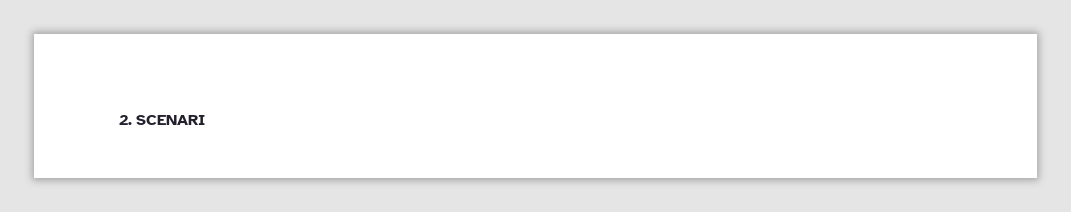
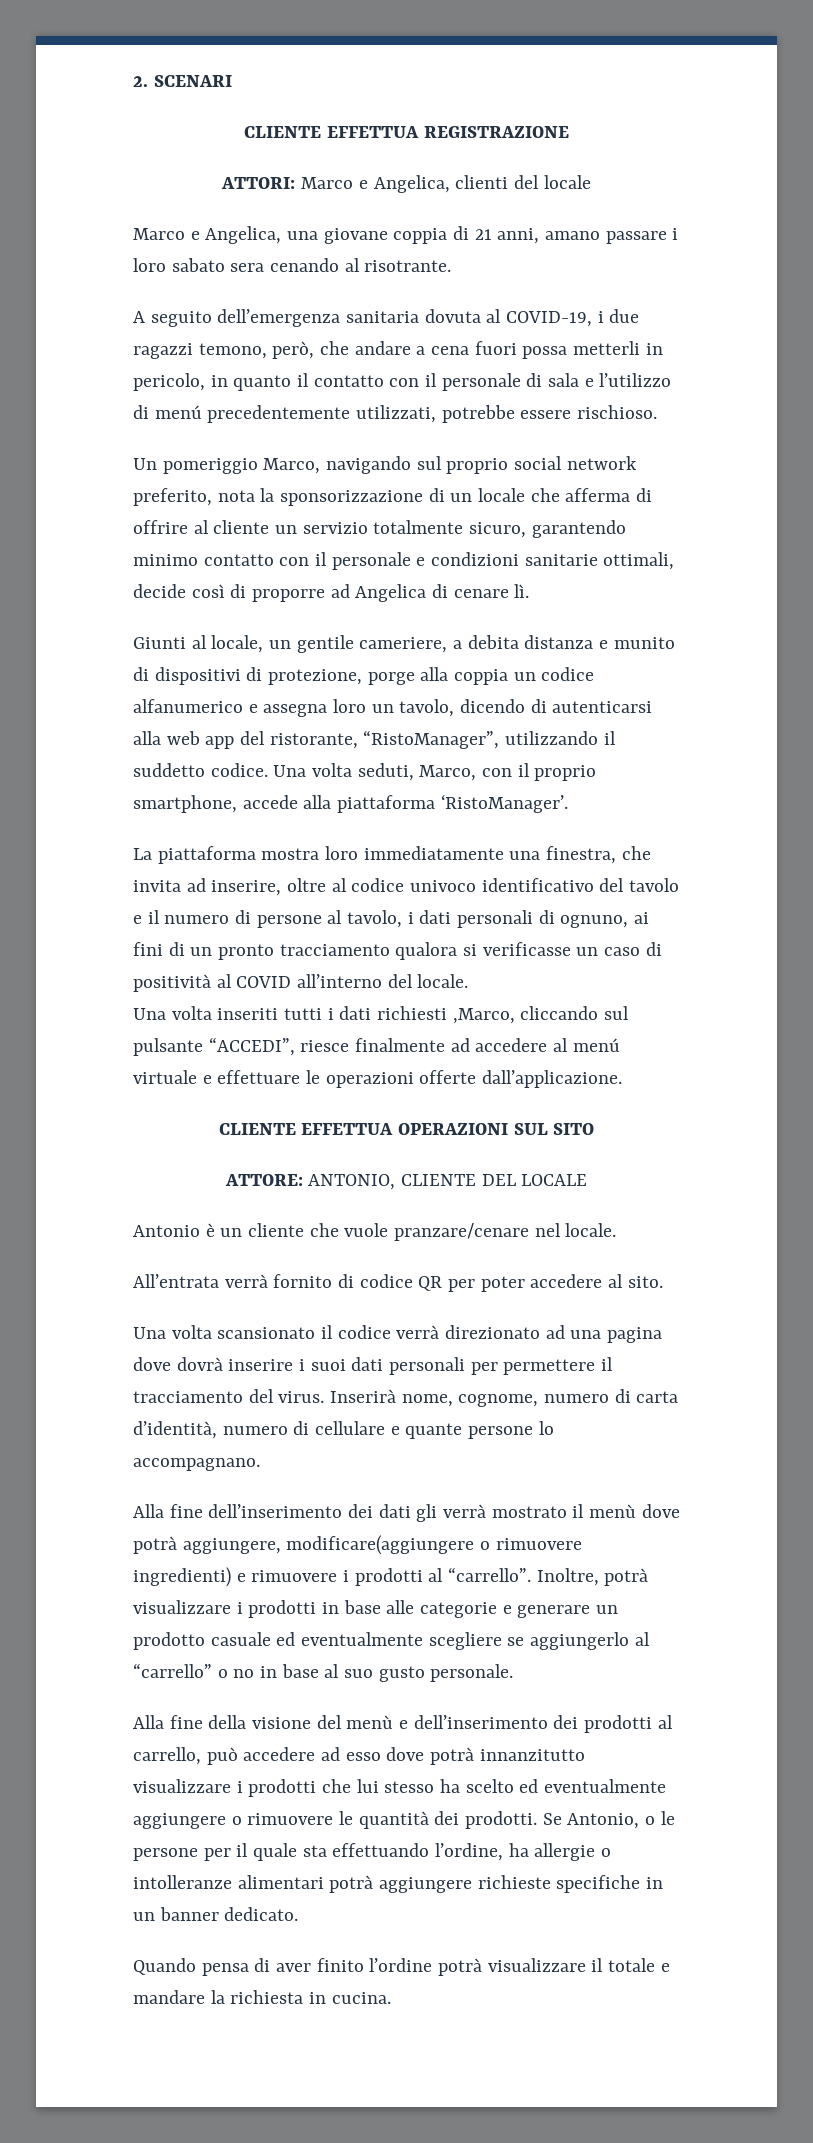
+ CLIENTE EFFETTUA REGISTRAZIONE
+ ATTORI: Marco e Angelica, clienti del locale
+ Marco e Angelica, una giovane coppia di 21 anni, amano passare i loro sabato sera cenando al risotrante.
+ A seguito dell’emergenza sanitaria dovuta al COVID-19, i due ragazzi temono, però, che andare a cena fuori possa metterli in pericolo, in quanto il contatto con il personale di sala e l’utilizzo di menú precedentemente utilizzati, potrebbe essere rischioso.
+ Un pomeriggio Marco, navigando sul proprio social network preferito, nota la sponsorizzazione di un locale che afferma di offrire al cliente un servizio totalmente sicuro, garantendo minimo contatto con il personale e condizioni sanitarie ottimali, decide così di proporre ad Angelica di cenare lì.
+ Giunti al locale, un gentile cameriere, a debita distanza e munito di dispositivi di protezione, porge alla coppia un codice alfanumerico e assegna loro un tavolo, dicendo di autenticarsi alla web app del ristorante, “RistoManager”, utilizzando il suddetto codice. Una volta seduti, Marco, con il proprio smartphone, accede alla piattaforma ‘RistoManager’.
+ La piattaforma mostra loro immediatamente una finestra, che invita ad inserire, oltre al codice univoco identificativo del tavolo e il numero di persone al tavolo, i dati personali di ognuno, ai fini di un pronto tracciamento qualora si verificasse un caso di positività al COVID all’interno del locale.
+ Una volta inseriti tutti i dati richiesti ,Marco, cliccando sul pulsante “ACCEDI”, riesce finalmente ad accedere al menú virtuale e effettuare le operazioni offerte dall’applicazione.
+ CLIENTE EFFETTUA OPERAZIONI SUL SITO
+ ATTORE: ANTONIO, CLIENTE DEL LOCALE
+ Antonio è un cliente che vuole pranzare/cenare nel locale.
+ All’entrata verrà fornito di codice QR per poter accedere al sito.
+ Una volta scansionato il codice verrà direzionato ad una pagina dove dovrà inserire i suoi dati personali per permettere il tracciamento del virus. Inserirà nome, cognome, numero di carta d’identità, numero di cellulare e quante persone lo accompagnano.
+ Alla fine dell’inserimento dei dati gli verrà mostrato il menù dove potrà aggiungere, modificare(aggiungere o rimuovere ingredienti) e rimuovere i prodotti al “carrello”. Inoltre, potrà visualizzare i prodotti in base alle categorie e generare un prodotto casuale ed eventualmente scegliere se aggiungerlo al “carrello” o no in base al suo gusto personale.
+ Alla fine della visione del menù e dell’inserimento dei prodotti al carrello, può accedere ad esso dove potrà innanzitutto visualizzare i prodotti che lui stesso ha scelto ed eventualmente aggiungere o rimuovere le quantità dei prodotti. Se Antonio, o le persone per il quale sta effettuando l’ordine, ha allergie o intolleranze alimentari potrà aggiungere richieste specifiche in un banner dedicato.
+ Quando pensa di aver finito l’ordine potrà visualizzare il totale e mandare la richiesta in cucina.

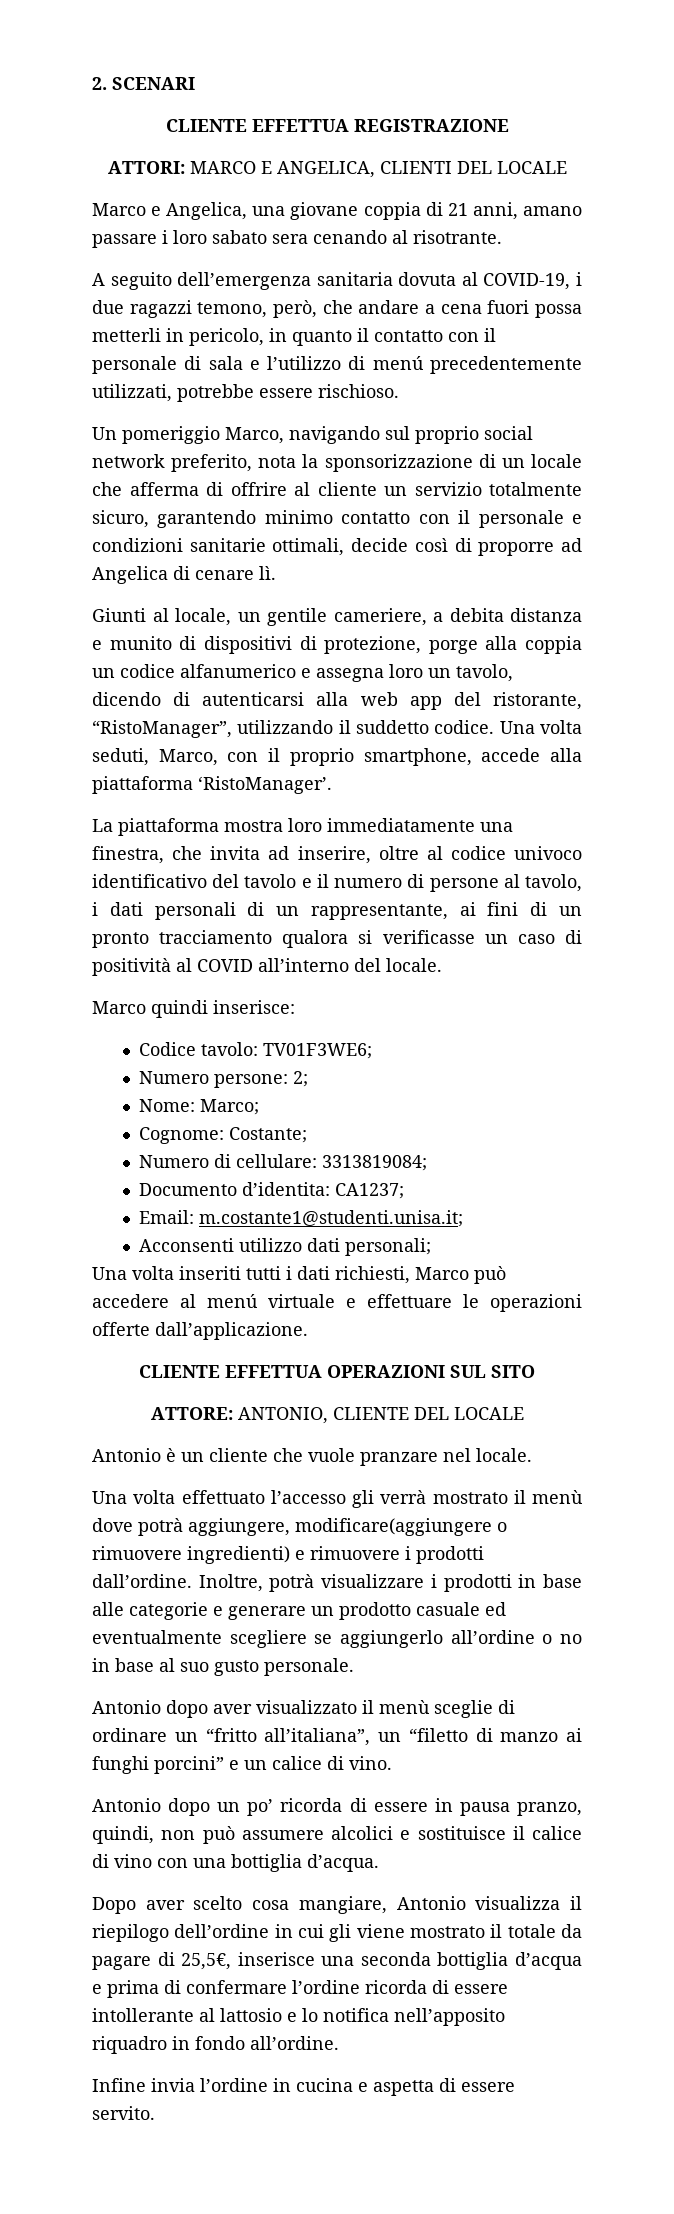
- ATTORI: Marco e Angelica, clienti del locale
+ ATTORI: MARCO E ANGELICA, CLIENTI DEL LOCALE
- La piattaforma mostra loro immediatamente una finestra, che invita ad inserire, oltre al codice univoco identificativo del tavolo e il numero di persone al tavolo, i dati personali di ognuno, ai fini di un pronto tracciamento qualora si verificasse un caso di positività al COVID all’interno del locale.
+ La piattaforma mostra loro immediatamente una finestra, che invita ad inserire, oltre al codice univoco identificativo del tavolo e il numero di persone al tavolo, i dati personali di un rappresentante, ai fini di un pronto tracciamento qualora si verificasse un caso di positività al COVID all’interno del locale.
+ Marco quindi inserisce:
+ Codice tavolo: TV01F3WE6;
+ Numero persone: 2;
+ Nome: Marco;
+ Cognome: Costante;
+ Numero di cellulare: 3313819084;
+ Documento d’identita: CA1237;
+ Email: m.costante1@studenti.unisa.it;
+ Acconsenti utilizzo dati personali;
- Una volta inseriti tutti i dati richiesti ,Marco, cliccando sul pulsante “ACCEDI”, riesce finalmente ad accedere al menú virtuale e effettuare le operazioni offerte dall’applicazione.
+ Una volta inseriti tutti i dati richiesti, Marco può accedere al menú virtuale e effettuare le operazioni offerte dall’applicazione.
- Antonio è un cliente che vuole pranzare/cenare nel locale.
+ Antonio è un cliente che vuole pranzare nel locale.
- All’entrata verrà fornito di codice QR per poter accedere al sito.
- Una volta scansionato il codice verrà direzionato ad una pagina dove dovrà inserire i suoi dati personali per permettere il tracciamento del virus. Inserirà nome, cognome, numero di carta d’identità, numero di cellulare e quante persone lo accompagnano.
- Alla fine dell’inserimento dei dati gli verrà mostrato il menù dove potrà aggiungere, modificare(aggiungere o rimuovere ingredienti) e rimuovere i prodotti al “carrello”.
+ Una volta effettuato l’accesso gli verrà mostrato il menù dove potrà aggiungere, modificare(aggiungere o rimuovere ingredienti) e rimuovere i prodotti dall’ordine.
- Inoltre, potrà visualizzare i prodotti in base alle categorie e generare un prodotto casuale ed eventualmente scegliere se aggiungerlo al “carrello” o no in base al suo gusto personale.
+ Inoltre, potrà visualizzare i prodotti in base alle categorie e generare un prodotto casuale ed eventualmente scegliere se aggiungerlo all’ordine o no in base al suo gusto personale.
- Alla fine della visione del menù e dell’inserimento dei prodotti al carrello, può accedere ad esso dove potrà innanzitutto visualizzare i prodotti che lui stesso ha scelto ed eventualmente aggiungere o rimuovere le quantità dei prodotti. Se Antonio, o le persone per il quale sta effettuando l’ordine, ha allergie o intolleranze alimentari potrà aggiungere richieste specifiche in un banner dedicato.
- Quando pensa di aver finito l’ordine potrà visualizzare il totale e mandare la richiesta in cucina.
+ Antonio dopo aver visualizzato il menù sceglie di ordinare un “fritto all’italiana”, un “filetto di manzo ai funghi porcini” e un calice di vino.
+ Antonio dopo un po’ ricorda di essere in pausa pranzo, quindi, non può assumere alcolici e sostituisce il calice di vino con una bottiglia d’acqua.
+ Dopo aver scelto cosa mangiare, Antonio visualizza il riepilogo dell’ordine in cui gli viene mostrato il totale da pagare di 25,5€, inserisce una seconda bottiglia d’acqua e prima di confermare l’ordine ricorda di essere intollerante al lattosio e lo notifica nell’apposito riquadro in fondo all’ordine.
+ Infine invia l’ordine in cucina e aspetta di essere servito.

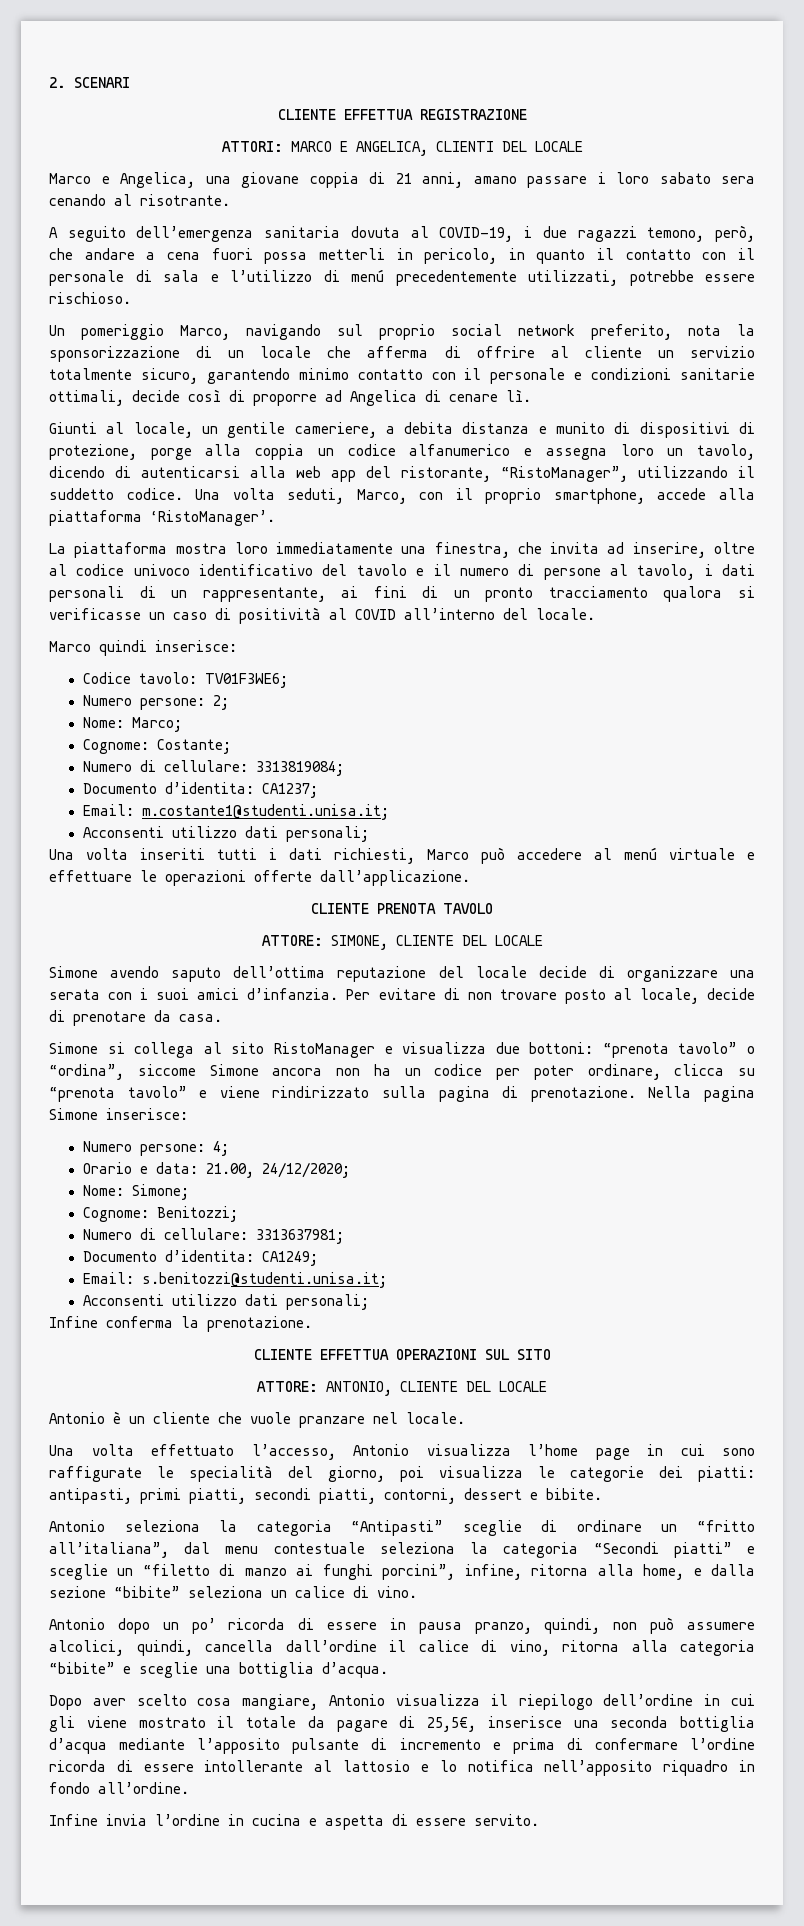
+ CLIENTE PRENOTA TAVOLO
+ ATTORE: SIMONE, CLIENTE DEL LOCALE
+ Simone avendo saputo dell’ottima reputazione del locale decide di organizzare una serata con i suoi amici d’infanzia. Per evitare di non trovare posto al locale, decide di prenotare da casa.
+ Simone si collega al sito RistoManager e visualizza due bottoni: “prenota tavolo” o “ordina”, siccome Simone ancora non ha un codice per poter ordinare, clicca su “prenota tavolo” e viene rindirizzato sulla pagina di prenotazione. Nella pagina Simone inserisce:
+ Numero persone: 4;
+ Orario e data: 21.00, 24/12/2020;
+ Nome: Simone;
+ Cognome: Benitozzi;
+ Numero di cellulare: 3313637981;
+ Documento d’identita: CA1249;
+ Email: s.benitozzi@studenti.unisa.it;
+ Acconsenti utilizzo dati personali;
+ Infine conferma la prenotazione.
- Una volta effettuato l’accesso gli verrà mostrato il menù dove potrà aggiungere, modificare(aggiungere o rimuovere ingredienti) e rimuovere i prodotti dall’ordine. Inoltre, potrà visualizzare i prodotti in base alle categorie e generare un prodotto casuale ed eventualmente scegliere se aggiungerlo all’ordine o no in base al suo gusto personale.
- Antonio dopo aver visualizzato il menù sceglie di ordinare un “fritto all’italiana”, un “filetto di manzo ai funghi porcini” e un calice di vino.
+ Una volta effettuato l’accesso, Antonio visualizza l’home page in cui sono raffigurate le specialità del giorno, poi visualizza le categorie dei piatti: antipasti, primi piatti, secondi piatti, contorni, dessert e bibite.
+ Antonio seleziona la categoria “Antipasti” sceglie di ordinare un “fritto all’italiana”, dal menu contestuale seleziona la categoria “Secondi piatti” e sceglie un “filetto di manzo ai funghi porcini”, infine, ritorna alla home, e dalla sezione “bibite” seleziona un calice di vino.
- Antonio dopo un po’ ricorda di essere in pausa pranzo, quindi, non può assumere alcolici e sostituisce il calice di vino con una bottiglia d’acqua.
+ Antonio dopo un po’ ricorda di essere in pausa pranzo, quindi, non può assumere alcolici, quindi, cancella dall’ordine il calice di vino, ritorna alla categoria “bibite” e sceglie una bottiglia d’acqua.
- Dopo aver scelto cosa mangiare, Antonio visualizza il riepilogo dell’ordine in cui gli viene mostrato il totale da pagare di 25,5€, inserisce una seconda bottiglia d’acqua e prima di confermare l’ordine ricorda di essere intollerante al lattosio e lo notifica nell’apposito riquadro in fondo all’ordine.
+ Dopo aver scelto cosa mangiare, Antonio visualizza il riepilogo dell’ordine in cui gli viene mostrato il totale da pagare di 25,5€, inserisce una seconda bottiglia d’acqua mediante l’apposito pulsante di incremento e prima di confermare l’ordine ricorda di essere intollerante al lattosio e lo notifica nell’apposito riquadro in fondo all’ordine.

